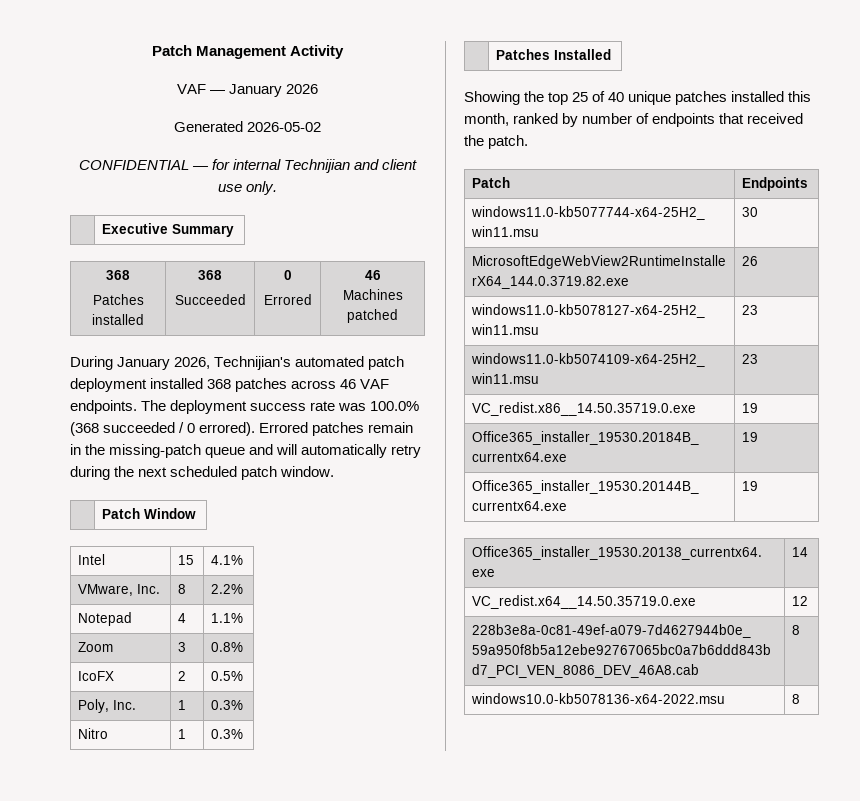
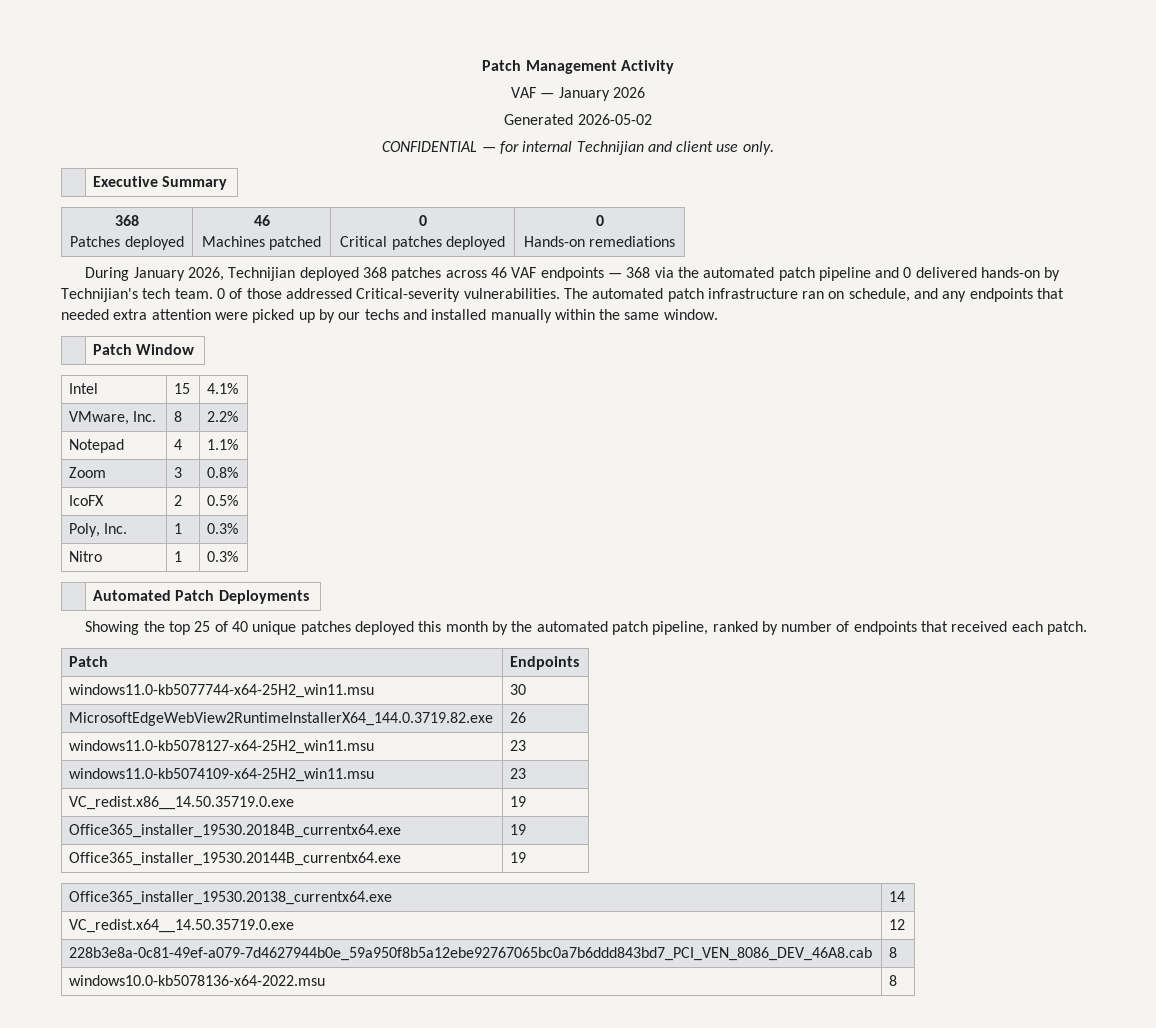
  | Executive Summary
  368
- Patches installed | 368
- Succeeded | 0
- Errored | 46
- Machines patched
- During January 2026, Technijian's automated patch deployment installed 368 patches across 46 VAF endpoints. The deployment success rate was 100.0% (368 succeeded / 0 errored). Errored patches remain in the missing-patch queue and will automatically retry during the next scheduled patch window.
+ Patches deployed | 46
+ Machines patched | 0
+ Critical patches deployed | 0
+ Hands-on remediations
+ During January 2026, Technijian deployed 368 patches across 46 VAF endpoints — 368 via the automated patch pipeline and 0 delivered hands-on by Technijian's tech team. 0 of those addressed Critical-severity vulnerabilities. The automated patch infrastructure ran on schedule, and any endpoints that needed extra attention were picked up by our techs and installed manually within the same window.
- | Patches Installed
+ | Automated Patch Deployments
- Showing the top 25 of 40 unique patches installed this month, ranked by number of endpoints that received the patch.
+ Showing the top 25 of 40 unique patches deployed this month by the automated patch pipeline, ranked by number of endpoints that received each patch.

